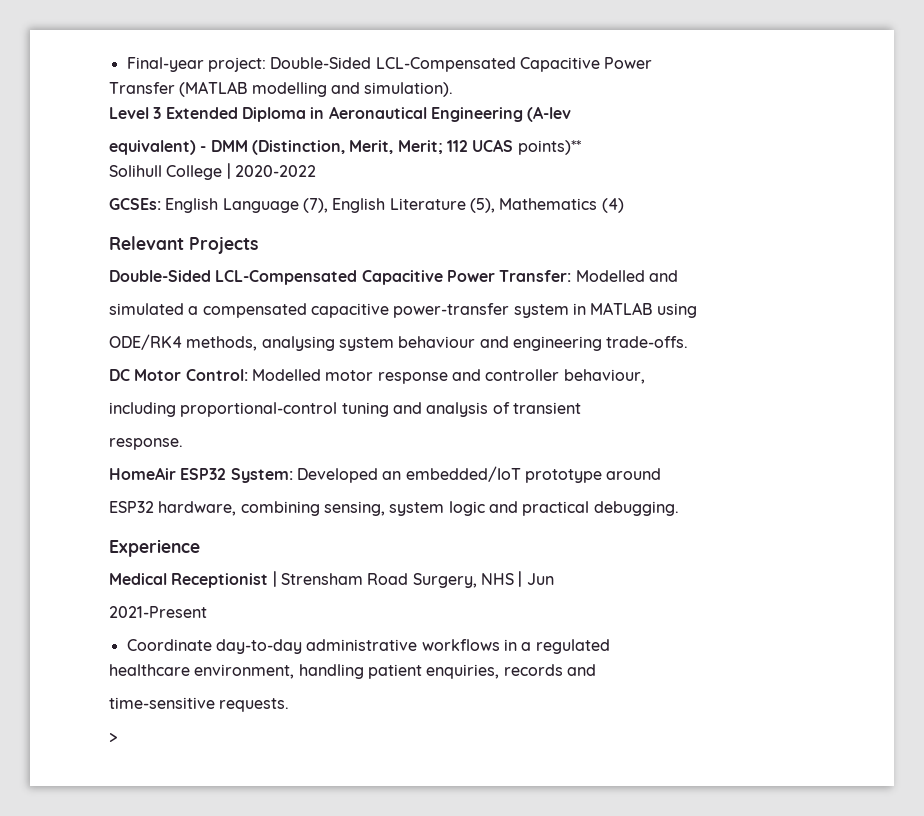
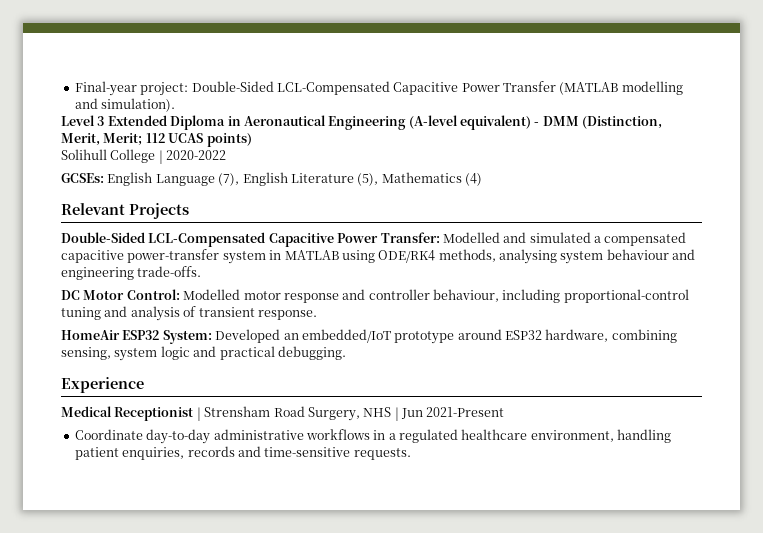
- Final-year project: Double-Sided LCL-Compensated Capacitive Power
- Transfer (MATLAB modelling and simulation).
+ Final-year project: Double-Sided LCL-Compensated Capacitive Power Transfer (MATLAB modelling and simulation).
- Level 3 Extended Diploma in Aeronautical Engineering (A-lev
- equivalent) - DMM (Distinction, Merit, Merit; 112 UCAS points)**
+ Level 3 Extended Diploma in Aeronautical Engineering (A-level equivalent) - DMM (Distinction, Merit, Merit; 112 UCAS points)
- Double-Sided LCL-Compensated Capacitive Power Transfer: Modelled and
- simulated a compensated capacitive power-transfer system in MATLAB using
- ODE/RK4 methods, analysing system behaviour and engineering trade-offs.
+ Double-Sided LCL-Compensated Capacitive Power Transfer: Modelled and simulated a compensated capacitive power-transfer system in MATLAB using ODE/RK4 methods, analysing system behaviour and engineering trade-offs.
- DC Motor Control: Modelled motor response and controller behaviour,
- including proportional-control tuning and analysis of transient
- response.
+ DC Motor Control: Modelled motor response and controller behaviour, including proportional-control tuning and analysis of transient response.
- HomeAir ESP32 System: Developed an embedded/IoT prototype around
- ESP32 hardware, combining sensing, system logic and practical debugging.
+ HomeAir ESP32 System: Developed an embedded/IoT prototype around ESP32 hardware, combining sensing, system logic and practical debugging.
- Medical Receptionist | Strensham Road Surgery, NHS | Jun
- 2021-Present
+ Medical Receptionist | Strensham Road Surgery, NHS | Jun 2021-Present
- Coordinate day-to-day administrative workflows in a regulated
- healthcare environment, handling patient enquiries, records and
- time-sensitive requests.
+ Coordinate day-to-day administrative workflows in a regulated healthcare environment, handling patient enquiries, records and time-sensitive requests.
- >

